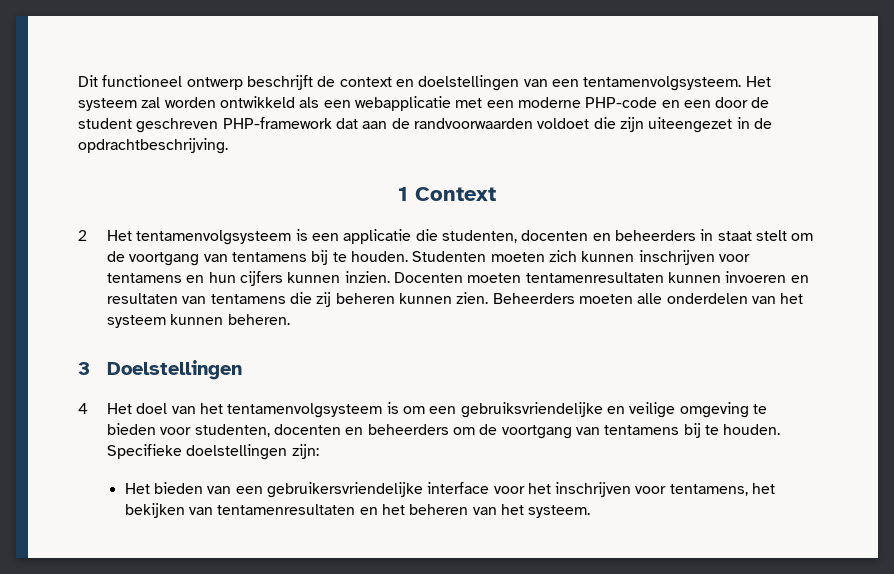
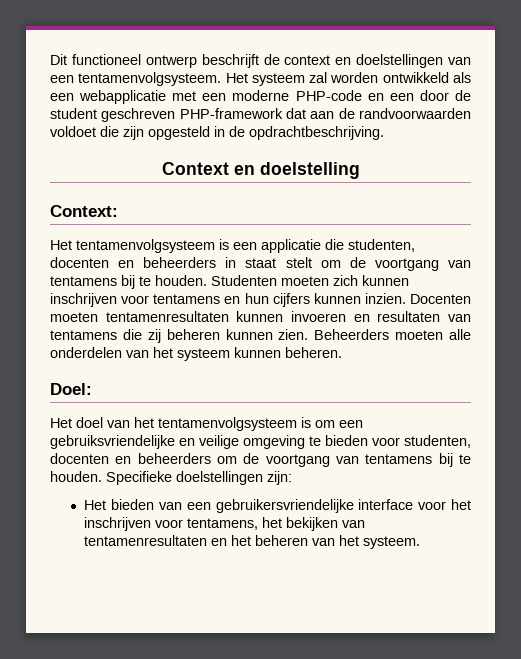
- Het systeem zal worden ontwikkeld als een webapplicatie met een moderne PHP-code en een door de student geschreven PHP-framework dat aan de randvoorwaarden voldoet die zijn uiteengezet in de opdrachtbeschrijving.
+ Het systeem zal worden ontwikkeld als een webapplicatie met een moderne PHP-code en een door de student geschreven PHP-framework dat aan de randvoorwaarden voldoet die zijn opgesteld in de opdrachtbeschrijving.
- 1 Context
- 2 Het tentamenvolgsysteem is een applicatie die studenten, docenten en beheerders in staat stelt om de voortgang van tentamens bij te houden.
+ Context en doelstelling
+ Context:
+ Het tentamenvolgsysteem is een applicatie die studenten, docenten en beheerders in staat stelt om de voortgang van tentamens bij te houden.
- 3 Doelstellingen
- 4 Het doel van het tentamenvolgsysteem is om een gebruiksvriendelijke en veilige omgeving te bieden voor studenten, docenten en beheerders om de voortgang van tentamens bij te houden.
+ Doel:
+ Het doel van het tentamenvolgsysteem is om een gebruiksvriendelijke en veilige omgeving te bieden voor studenten, docenten en beheerders om de voortgang van tentamens bij te houden.

